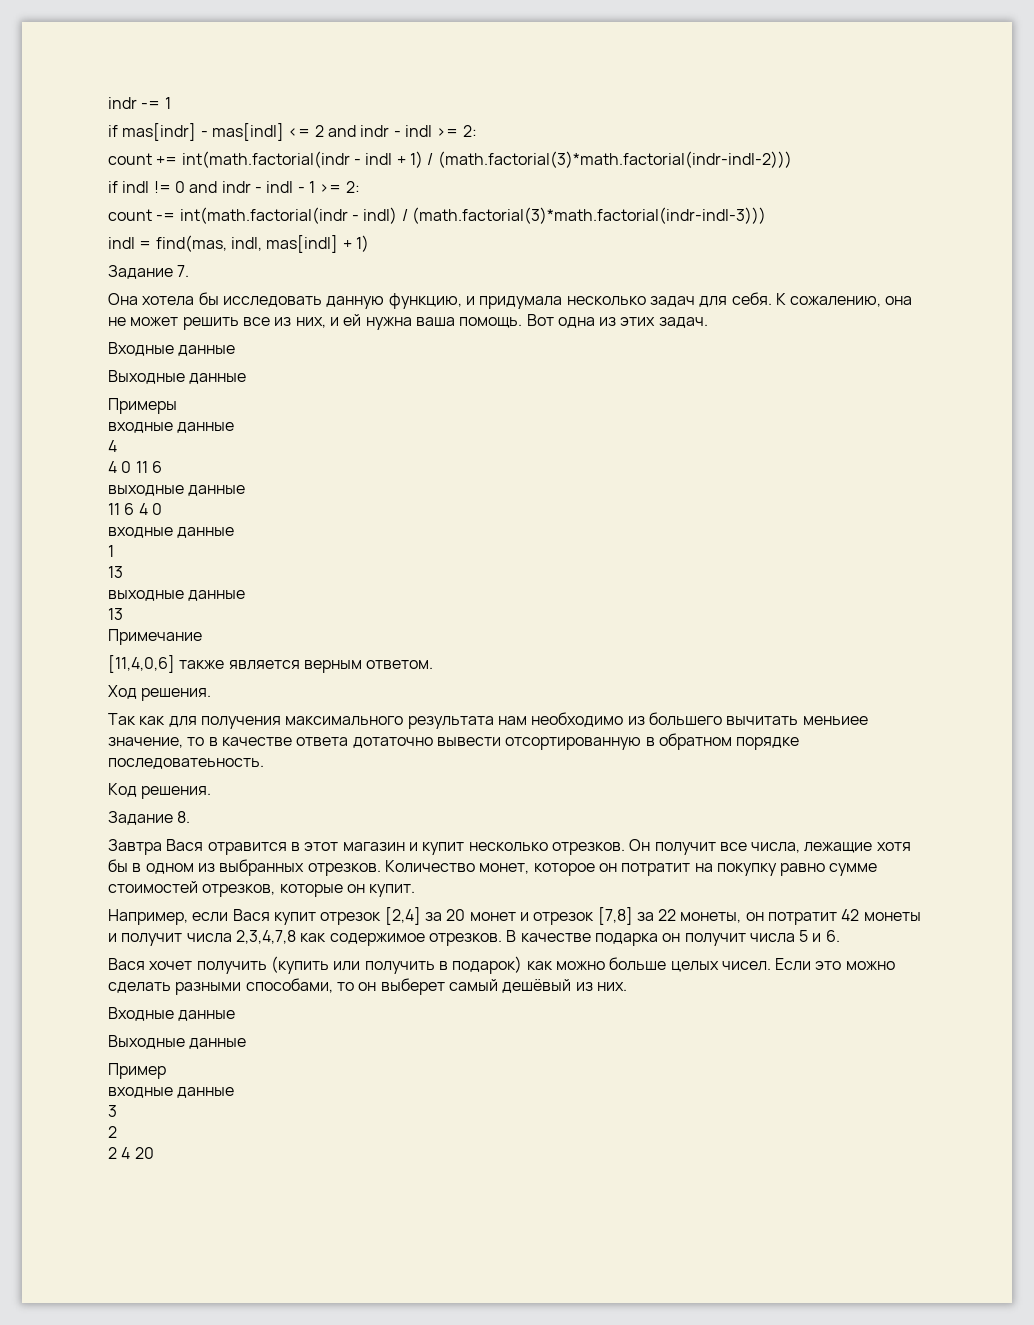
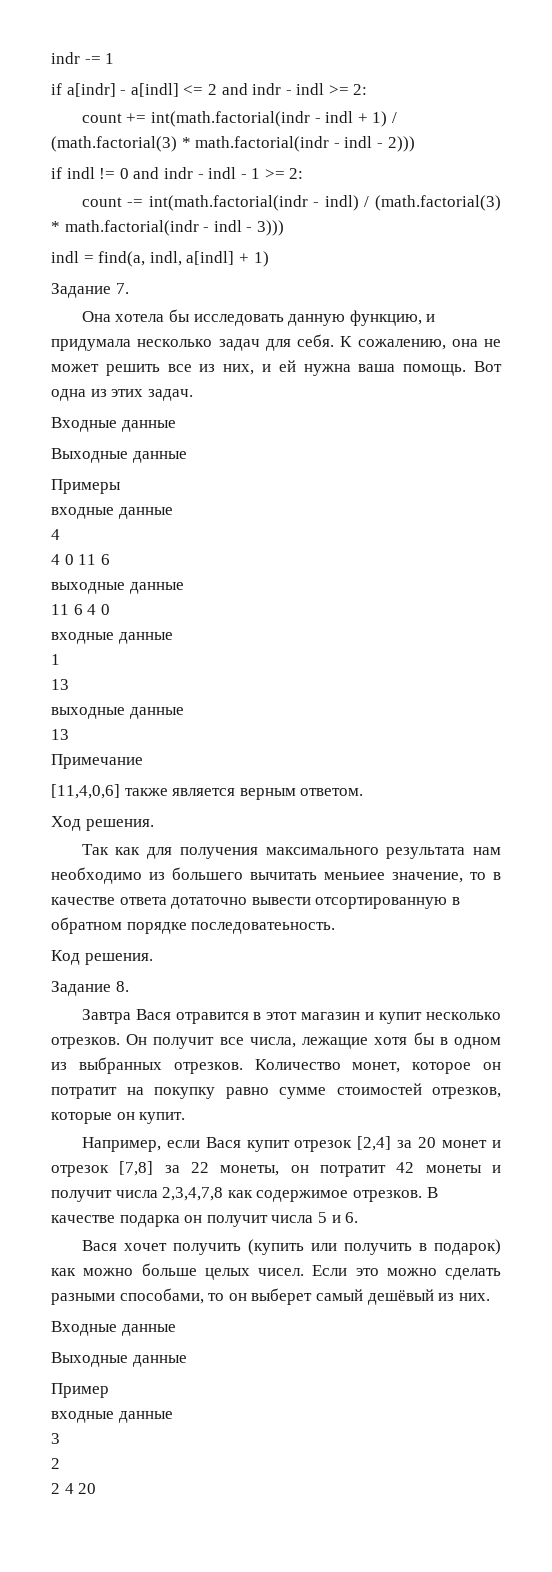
- if mas[indr] - mas[indl] <= 2 and indr - indl >= 2:
+ if a[indr] - a[indl] <= 2 and indr - indl >= 2:
- count += int(math.factorial(indr - indl + 1) / (math.factorial(3)*math.factorial(indr-indl-2)))
+ count += int(math.factorial(indr - indl + 1) / (math.factorial(3) * math.factorial(indr - indl - 2)))
- count -= int(math.factorial(indr - indl) / (math.factorial(3)*math.factorial(indr-indl-3)))
+ count -= int(math.factorial(indr - indl) / (math.factorial(3) * math.factorial(indr - indl - 3)))
- indl = find(mas, indl, mas[indl] + 1)
+ indl = find(a, indl, a[indl] + 1)

